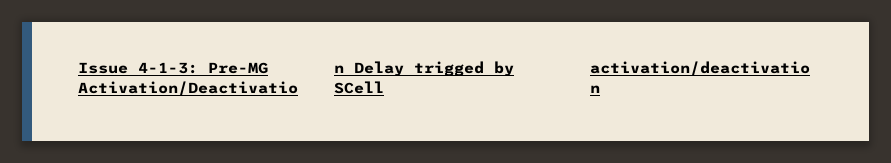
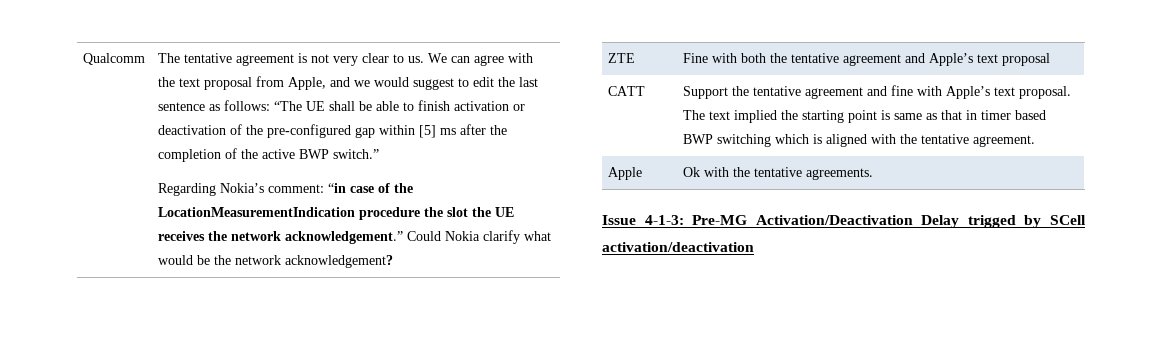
+ Qualcomm | The tentative agreement is not very clear to us. We can agree with the text proposal from Apple, and we would suggest to edit the last sentence as follows: “The UE shall be able to finish activation or deactivation of the pre-configured gap within [5] ms after the completion of the active BWP switch.”
+ Regarding Nokia’s comment: “in case of the LocationMeasurementIndication procedure the slot the UE receives the network acknowledgement.” Could Nokia clarify what would be the network acknowledgement?
+ ZTE | Fine with both the tentative agreement and Apple’s text proposal
+ CATT | Support the tentative agreement and fine with Apple’s text proposal. The text implied the starting point is same as that in timer based BWP switching which is aligned with the tentative agreement.
+ Apple | Ok with the tentative agreements.

